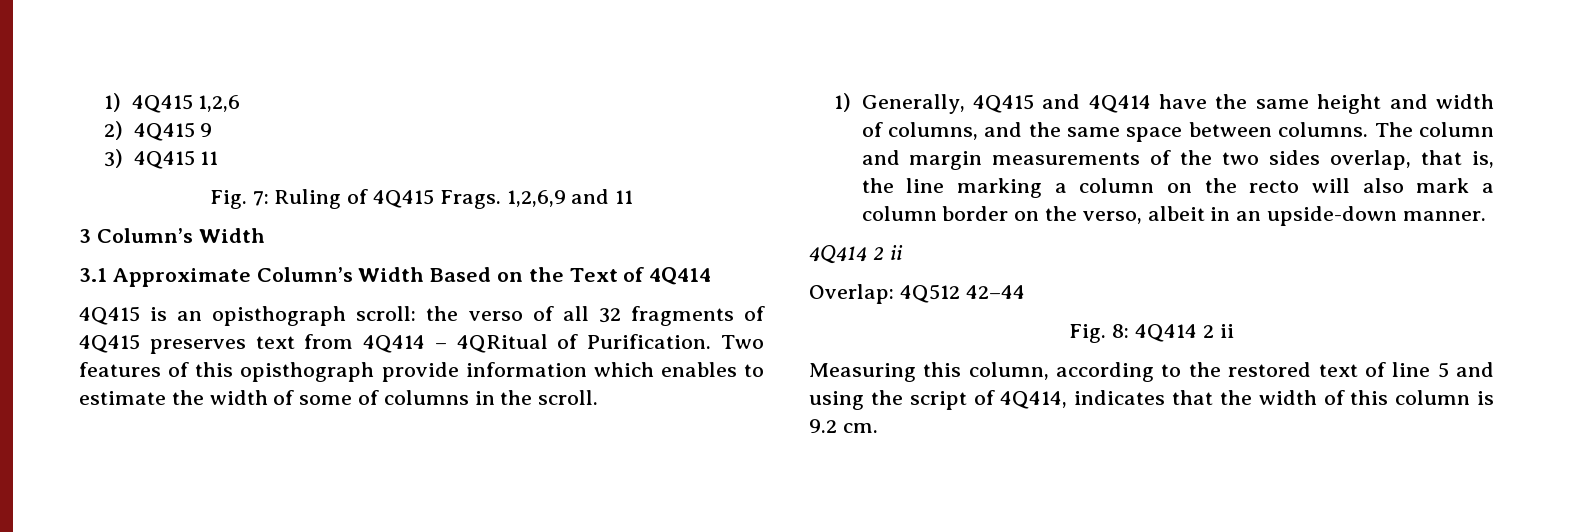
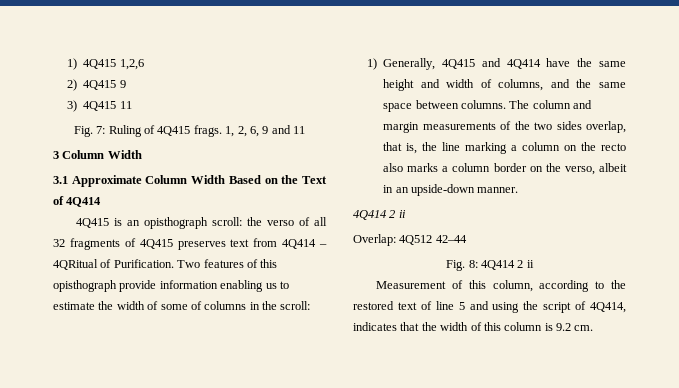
- Fig. 7: Ruling of 4Q415 Frags. 1,2,6,9 and 11
+ Fig. 7: Ruling of 4Q415 frags. 1, 2, 6, 9 and 11
- 3 Column’s Width
+ 3 Column Width
- 3.1 Approximate Column’s Width Based on the Text of 4Q414
+ 3.1 Approximate Column Width Based on the Text of 4Q414
- Two features of this opisthograph provide information which enables to estimate the width of some of columns in the scroll.
+ Two features of this opisthograph provide information enabling us to estimate the width of some of columns in the scroll:
- The column and margin measurements of the two sides overlap, that is, the line marking a column on the recto will also mark a column border on the verso, albeit in an upside-down manner.
+ The column and margin measurements of the two sides overlap, that is, the line marking a column on the recto also marks a column border on the verso, albeit in an upside-down manner.
- Measuring this column, according to the restored text of line 5 and using the script of 4Q414, indicates that the width of this column is 9.2 cm.
+ Measurement of this column, according to the restored text of line 5 and using the script of 4Q414, indicates that the width of this column is 9.2 cm.

